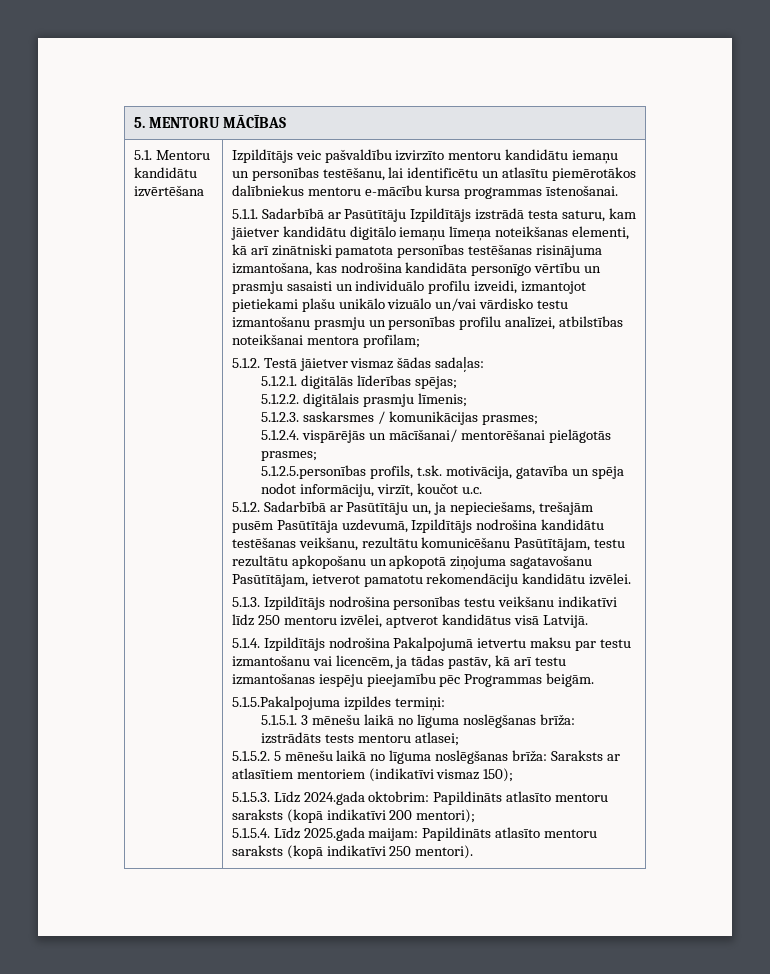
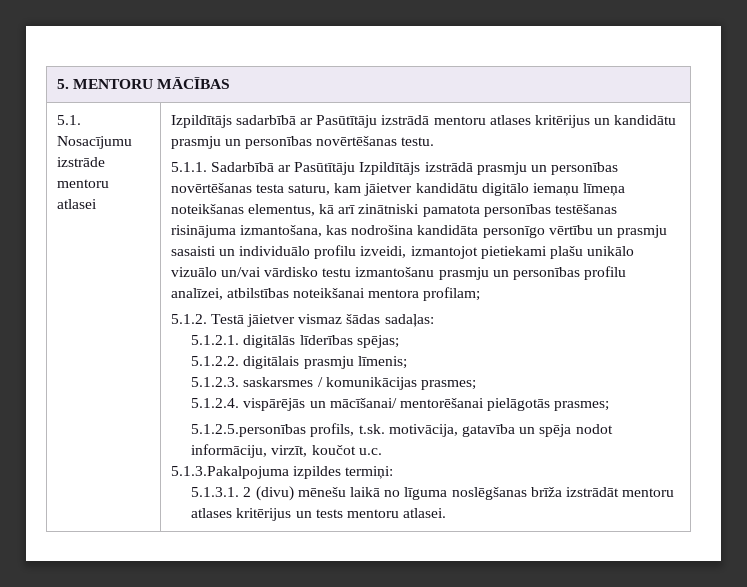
- 5.1. Mentoru kandidātu izvērtēšana | Izpildītājs veic pašvaldību izvirzīto mentoru kandidātu iemaņu un personības testēšanu, lai identificētu un atlasītu piemērotākos dalībniekus mentoru e-mācību kursa programmas īstenošanai.
+ 5.1. Nosacījumu izstrāde mentoru atlasei | Izpildītājs sadarbībā ar Pasūtītāju izstrādā mentoru atlases kritērijus un kandidātu prasmju un personības novērtēšanas testu.
- 5.1.1. Sadarbībā ar Pasūtītāju Izpildītājs izstrādā testa saturu, kam jāietver kandidātu digitālo iemaņu līmeņa noteikšanas elementi, kā arī zinātniski pamatota personības testēšanas risinājuma izmantošana, kas nodrošina kandidāta personīgo vērtību un prasmju sasaisti un individuālo profilu izveidi, izmantojot pietiekami plašu unikālo vizuālo un/vai vārdisko testu izmantošanu prasmju un personības profilu analīzei, atbilstības noteikšanai mentora profilam;
+ 5.1.1. Sadarbībā ar Pasūtītāju Izpildītājs izstrādā prasmju un personības novērtēšanas testa saturu, kam jāietver kandidātu digitālo iemaņu līmeņa noteikšanas elementus, kā arī zinātniski pamatota personības testēšanas risinājuma izmantošana, kas nodrošina kandidāta personīgo vērtību un prasmju sasaisti un individuālo profilu izveidi, izmantojot pietiekami plašu unikālo vizuālo un/vai vārdisko testu izmantošanu prasmju un personības profilu analīzei, atbilstības noteikšanai mentora profilam;
- 5.1.2. Sadarbībā ar Pasūtītāju un, ja nepieciešams, trešajām pusēm Pasūtītāja uzdevumā, Izpildītājs nodrošina kandidātu testēšanas veikšanu, rezultātu komunicēšanu Pasūtītājam, testu rezultātu apkopošanu un apkopotā ziņojuma sagatavošanu Pasūtītājam, ietverot pamatotu rekomendāciju kandidātu izvēlei.
- 5.1.3. Izpildītājs nodrošina personības testu veikšanu indikatīvi līdz 250 mentoru izvēlei, aptverot kandidātus visā Latvijā.
- 5.1.4. Izpildītājs nodrošina Pakalpojumā ietvertu maksu par testu izmantošanu vai licencēm, ja tādas pastāv, kā arī testu izmantošanas iespēju pieejamību pēc Programmas beigām.
- 5.1.5.Pakalpojuma izpildes termiņi:
+ 5.1.3.Pakalpojuma izpildes termiņi:
- 5.1.5.1. 3 mēnešu laikā no līguma noslēgšanas brīža: izstrādāts tests mentoru atlasei;
- 5.1.5.2. 5 mēnešu laikā no līguma noslēgšanas brīža: Saraksts ar atlasītiem mentoriem (indikatīvi vismaz 150);
- 5.1.5.3. Līdz 2024.gada oktobrim: Papildināts atlasīto mentoru saraksts (kopā indikatīvi 200 mentori);
- 5.1.5.4. Līdz 2025.gada maijam: Papildināts atlasīto mentoru saraksts (kopā indikatīvi 250 mentori).
+ 5.1.3.1. 2 (divu) mēnešu laikā no līguma noslēgšanas brīža izstrādāt mentoru atlases kritērijus un tests mentoru atlasei.

